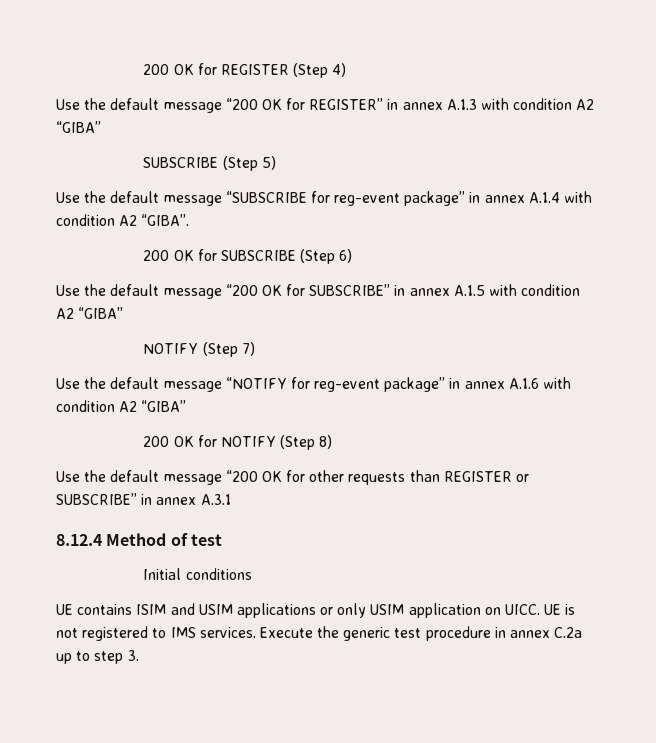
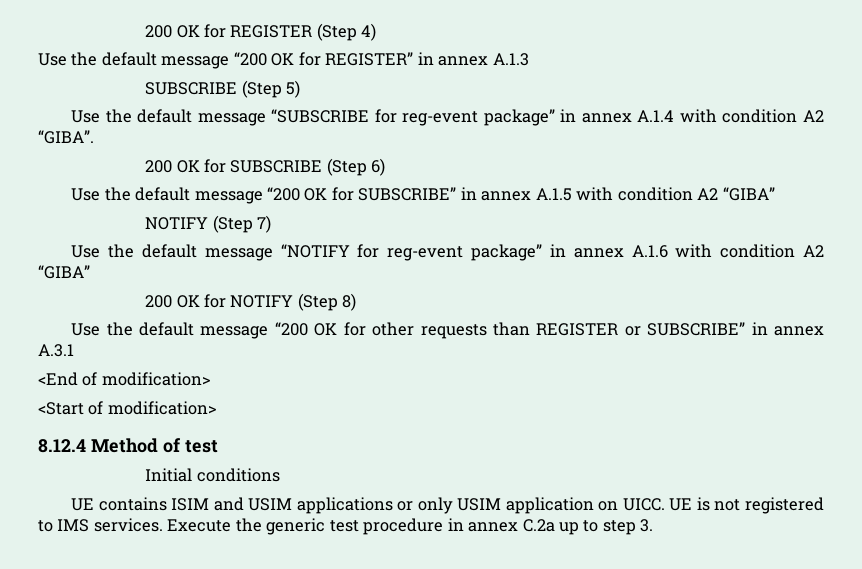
- Use the default message “200 OK for REGISTER” in annex A.1.3 with condition A2 “GIBA”
+ Use the default message “200 OK for REGISTER” in annex A.1.3
+ <End of modification>
+ <Start of modification>

